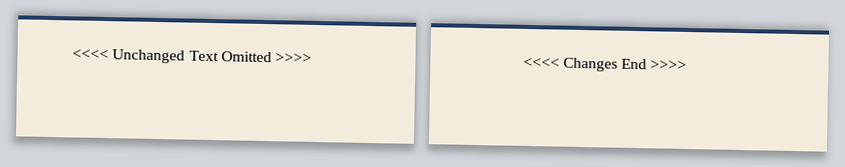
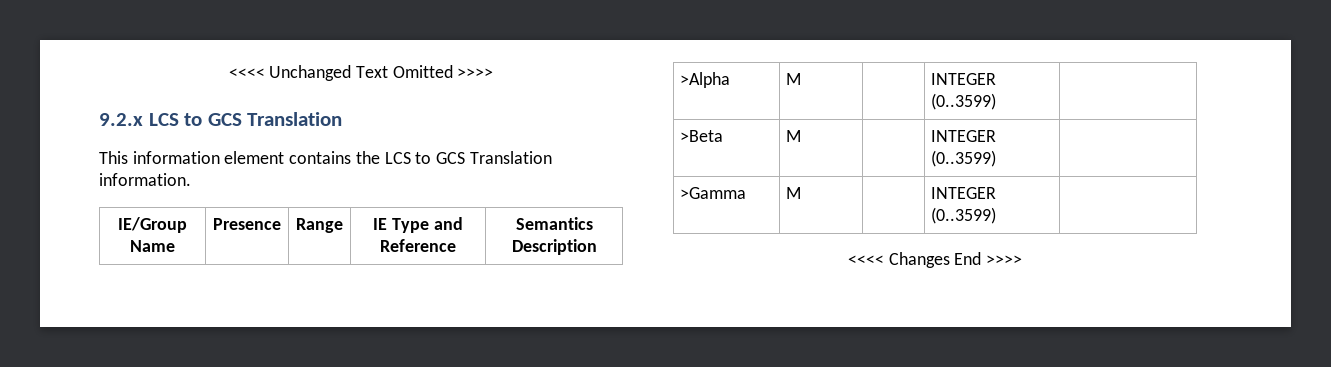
+ 9.2.x LCS to GCS Translation
+ This information element contains the LCS to GCS Translation information.
+ IE/Group Name | Presence | Range | IE Type and Reference | Semantics Description
+ >Alpha | M | | INTEGER (0..3599) |
+ >Beta | M | | INTEGER (0..3599) |
+ >Gamma | M | | INTEGER (0..3599) |

